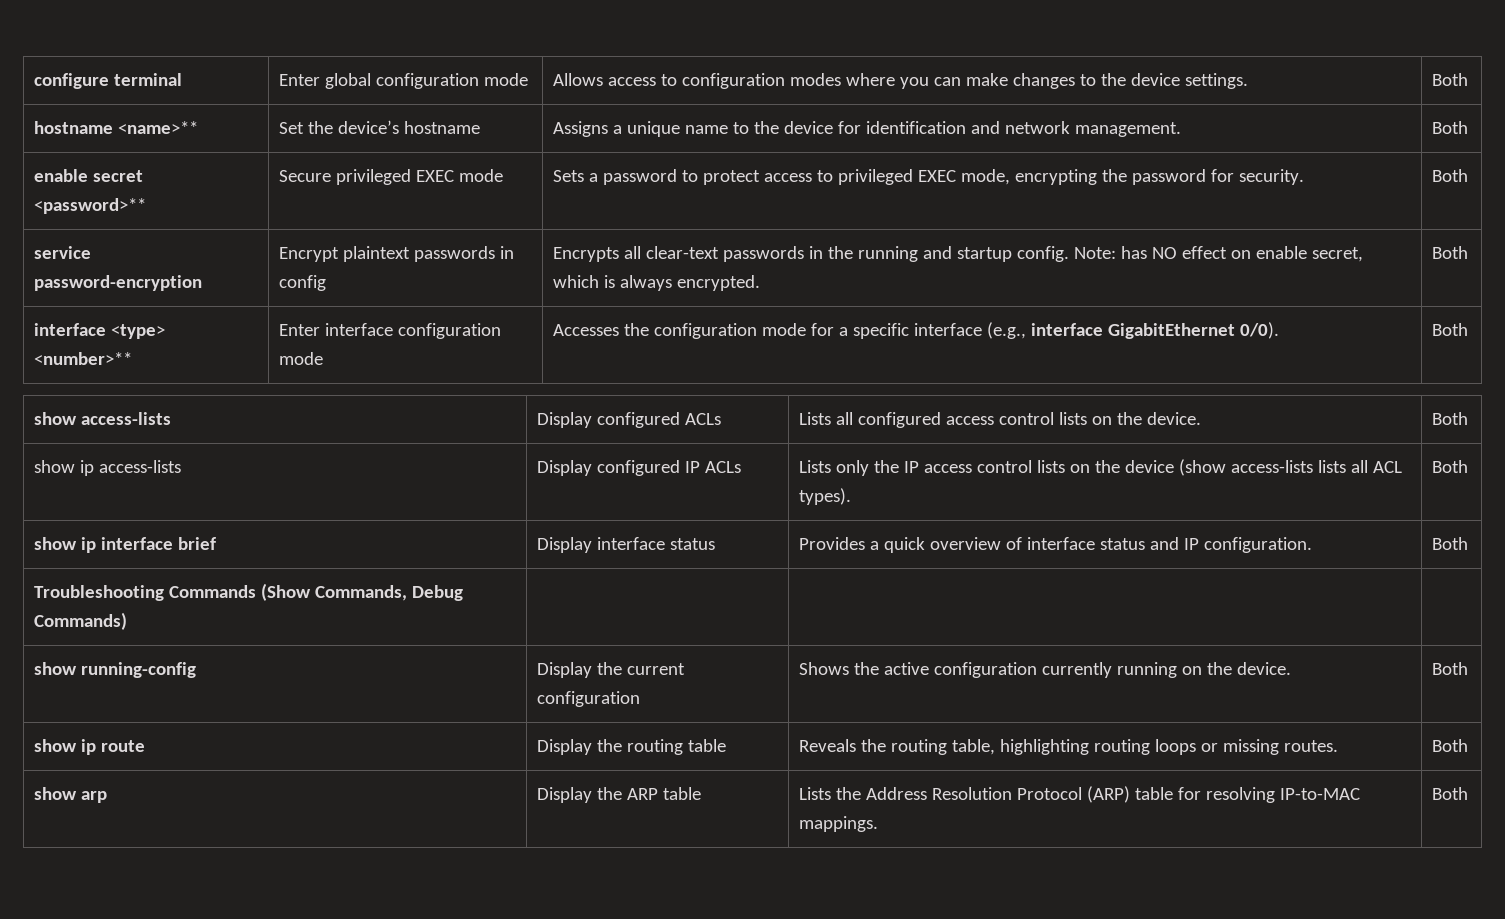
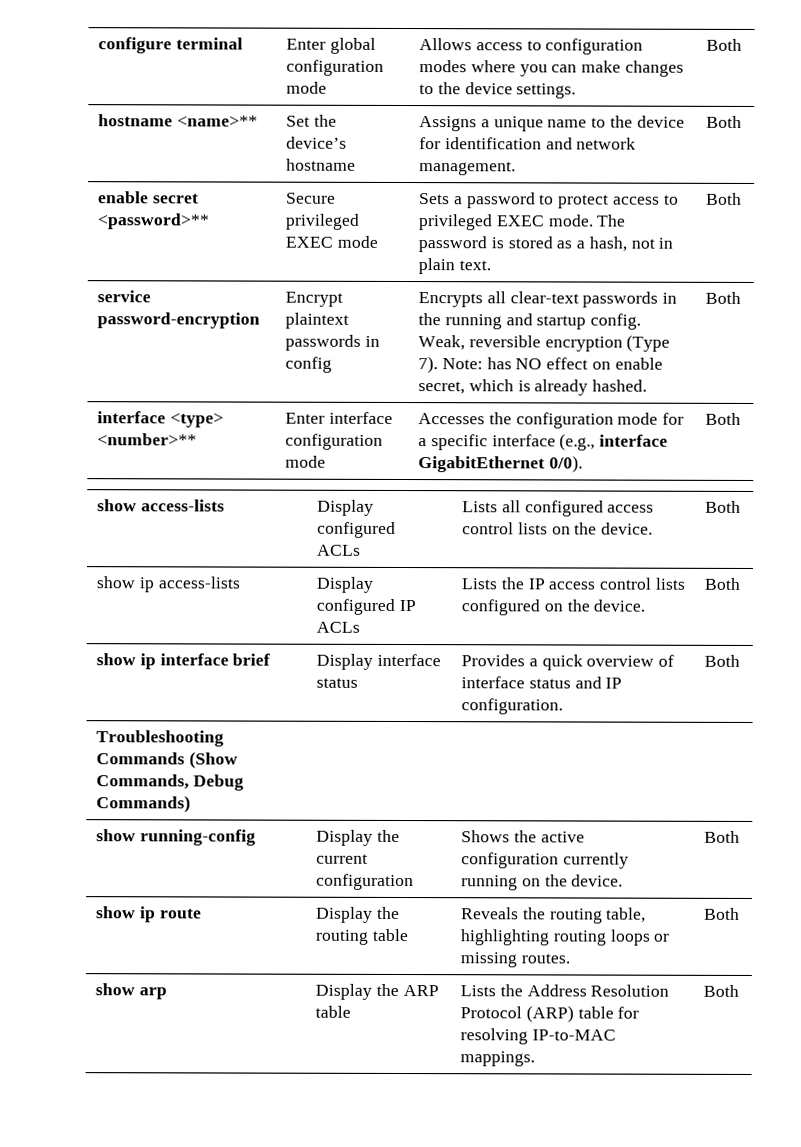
- enable secret <password>** | Secure privileged EXEC mode | Sets a password to protect access to privileged EXEC mode, encrypting the password for security. | Both
+ enable secret <password>** | Secure privileged EXEC mode | Sets a password to protect access to privileged EXEC mode. The password is stored as a hash, not in plain text. | Both
- service password-encryption | Encrypt plaintext passwords in config | Encrypts all clear-text passwords in the running and startup config. Note: has NO effect on enable secret, which is always encrypted. | Both
+ service password-encryption | Encrypt plaintext passwords in config | Encrypts all clear-text passwords in the running and startup config. Weak, reversible encryption (Type 7). Note: has NO effect on enable secret, which is already hashed. | Both
- show ip access-lists | Display configured IP ACLs | Lists only the IP access control lists on the device (show access-lists lists all ACL types). | Both
+ show ip access-lists | Display configured IP ACLs | Lists the IP access control lists configured on the device. | Both

